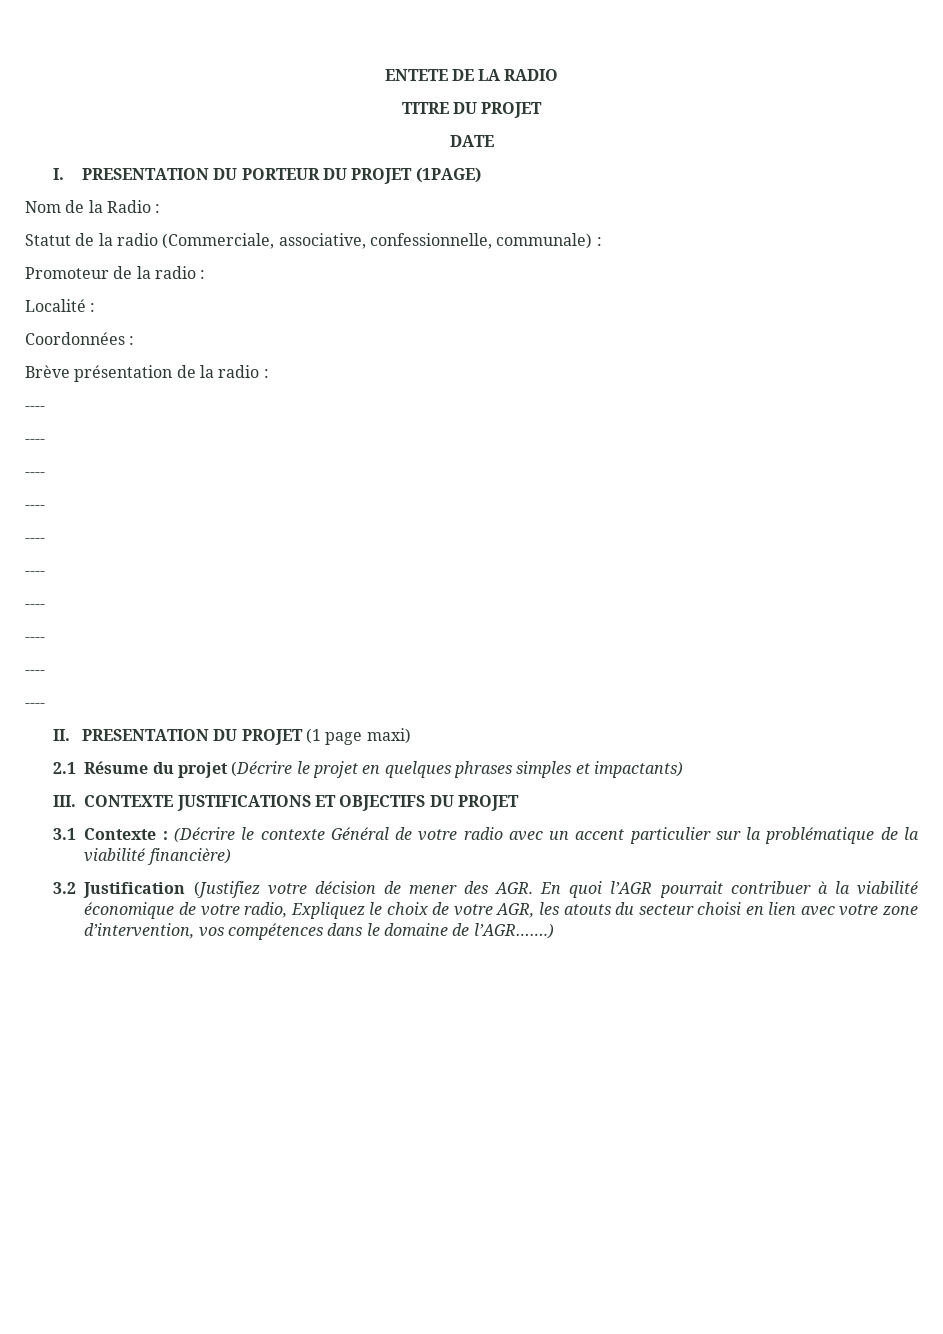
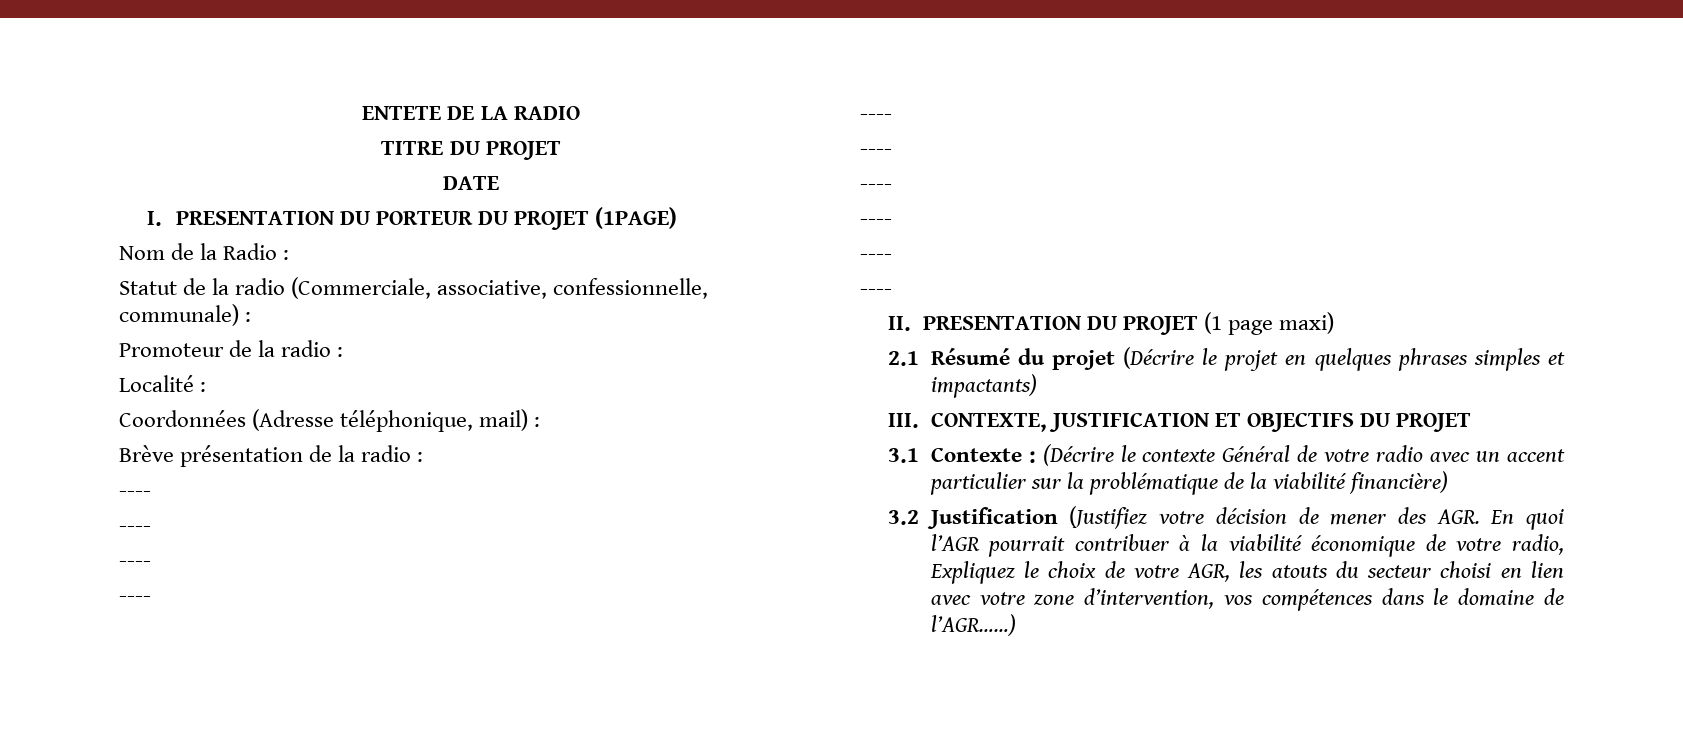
- Coordonnées :
+ Coordonnées (Adresse téléphonique, mail) :
- 2.1 Résume du projet (Décrire le projet en quelques phrases simples et impactants)
+ 2.1 Résumé du projet (Décrire le projet en quelques phrases simples et impactants)
- III. CONTEXTE JUSTIFICATIONS ET OBJECTIFS DU PROJET
+ III. CONTEXTE, JUSTIFICATION ET OBJECTIFS DU PROJET
- 3.2 Justification (Justifiez votre décision de mener des AGR. En quoi l’AGR pourrait contribuer à la viabilité économique de votre radio, Expliquez le choix de votre AGR, les atouts du secteur choisi en lien avec votre zone d’intervention, vos compétences dans le domaine de l’AGR…….)
+ 3.2 Justification (Justifiez votre décision de mener des AGR. En quoi l’AGR pourrait contribuer à la viabilité économique de votre radio, Expliquez le choix de votre AGR, les atouts du secteur choisi en lien avec votre zone d’intervention, vos compétences dans le domaine de l’AGR……)

